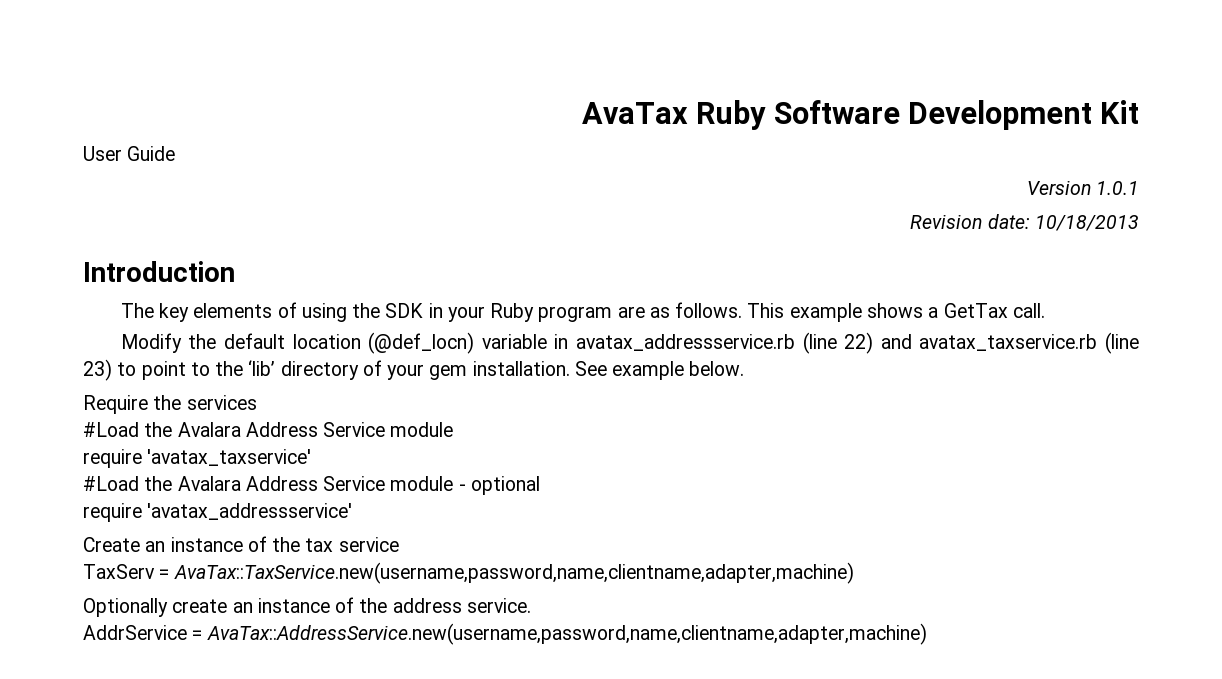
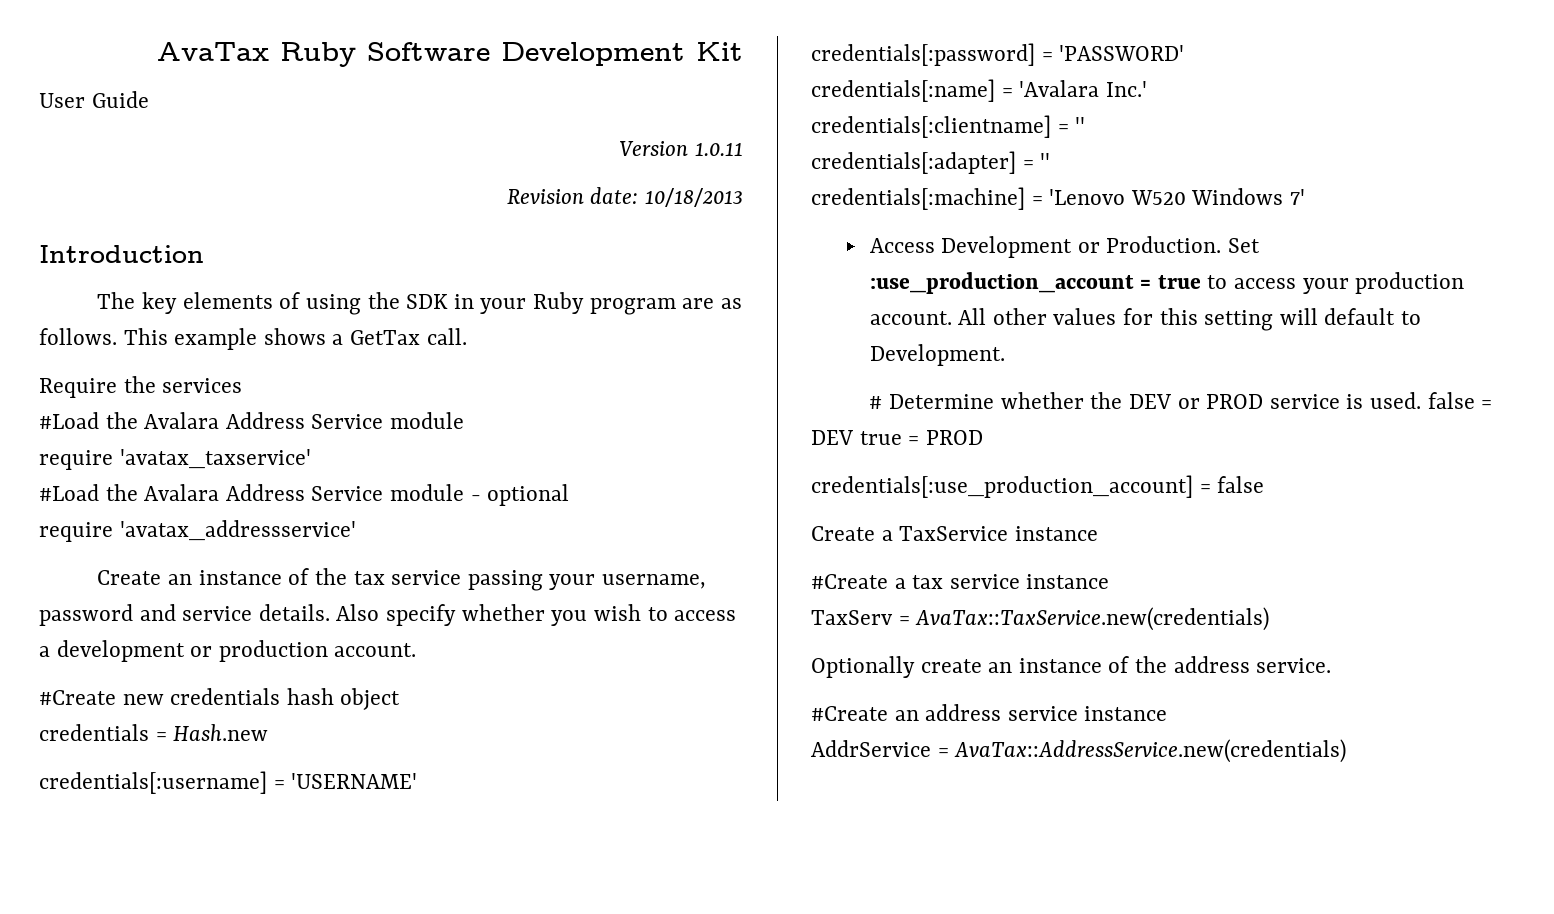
- Version 1.0.1
+ Version 1.0.11
- Modify the default location (@def_locn) variable in avatax_addressservice.rb (line 22) and avatax_taxservice.rb (line 23) to point to the ‘lib’ directory of your gem installation. See example below.
- Create an instance of the tax service
+ Create an instance of the tax service passing your username, password and service details. Also specify whether you wish to access a development or production account.
+ #Create new credentials hash object
+ credentials = Hash.new
+ credentials[:username] = 'USERNAME'
+ credentials[:password] = 'PASSWORD'
+ credentials[:name] = 'Avalara Inc.'
+ credentials[:clientname] = ''
+ credentials[:adapter] = ''
+ credentials[:machine] = 'Lenovo W520 Windows 7'
+ Access Development or Production. Set :use_production_account = true to access your production account. All other values for this setting will default to Development.
+ # Determine whether the DEV or PROD service is used. false = DEV true = PROD
+ credentials[:use_production_account] = false
+ Create a TaxService instance
+ #Create a tax service instance
- TaxServ = AvaTax::TaxService.new(username,password,name,clientname,adapter,machine)
+ TaxServ = AvaTax::TaxService.new(credentials)
+ #Create an address service instance
- AddrService = AvaTax::AddressService.new(username,password,name,clientname,adapter,machine)
+ AddrService = AvaTax::AddressService.new(credentials)

